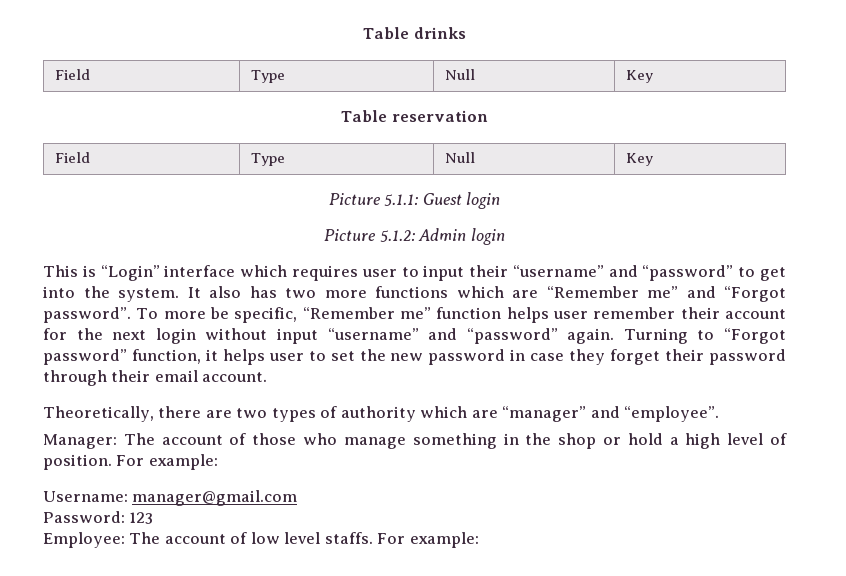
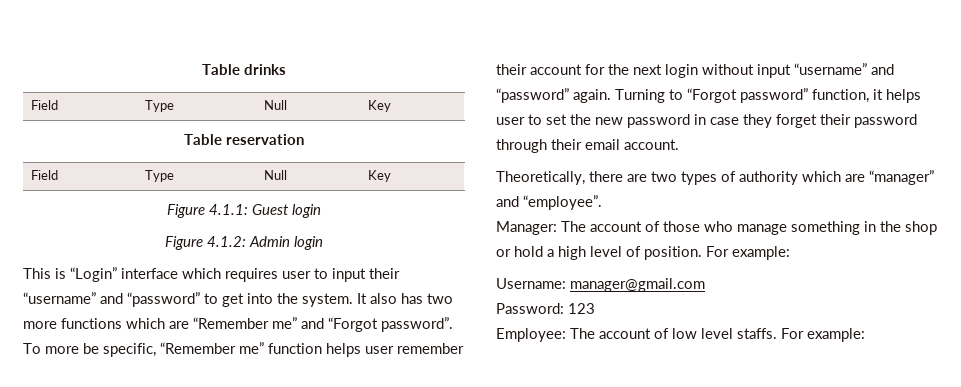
- Picture 5.1.1: Guest login
+ Figure 4.1.1: Guest login
- Picture 5.1.2: Admin login
+ Figure 4.1.2: Admin login

